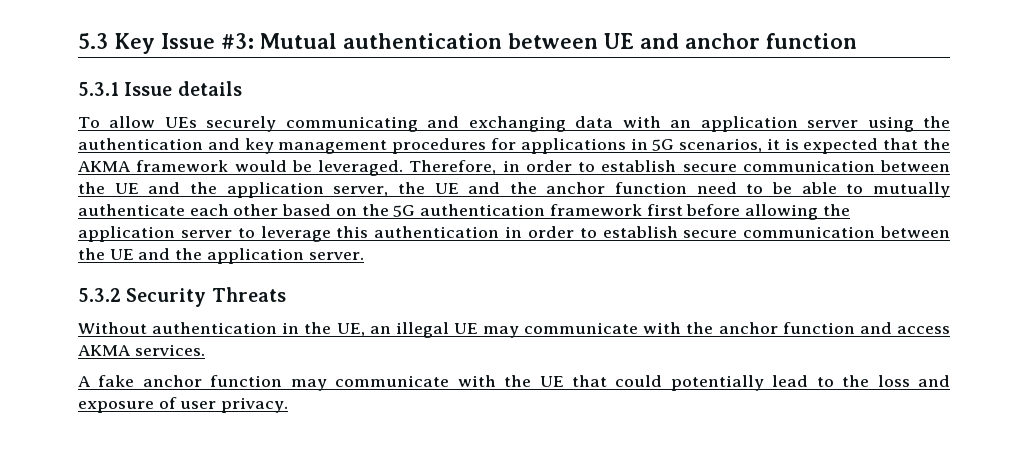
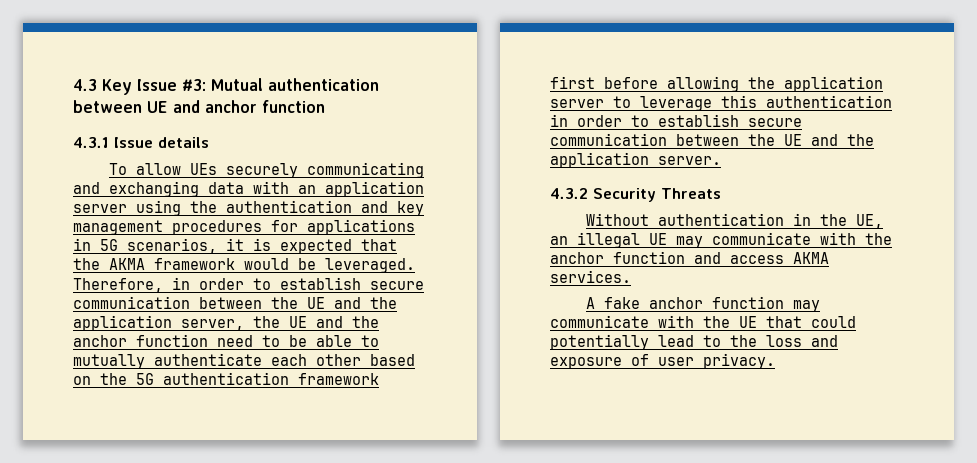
- 5.3 Key Issue #3: Mutual authentication between UE and anchor function
+ 4.3 Key Issue #3: Mutual authentication between UE and anchor function
- 5.3.1 Issue details
+ 4.3.1 Issue details
- 5.3.2 Security Threats
+ 4.3.2 Security Threats

